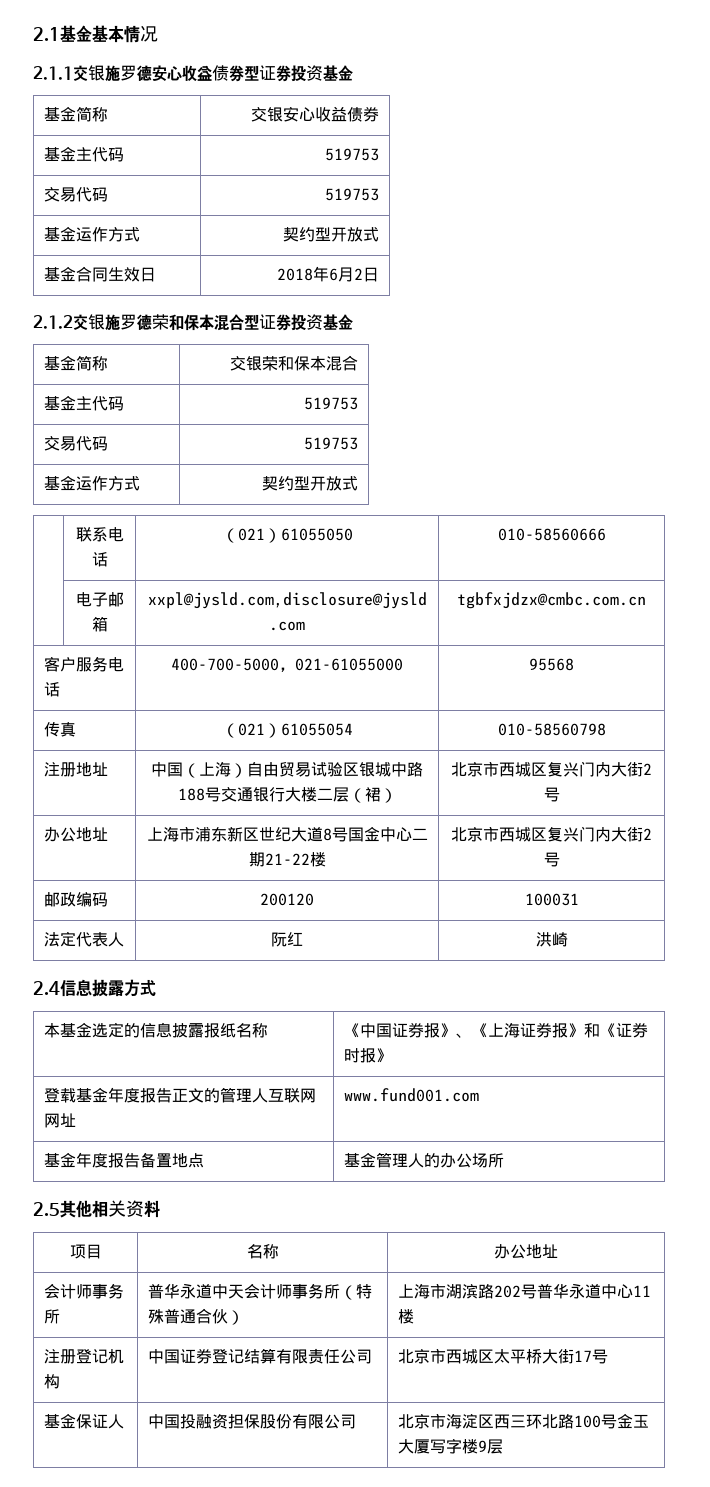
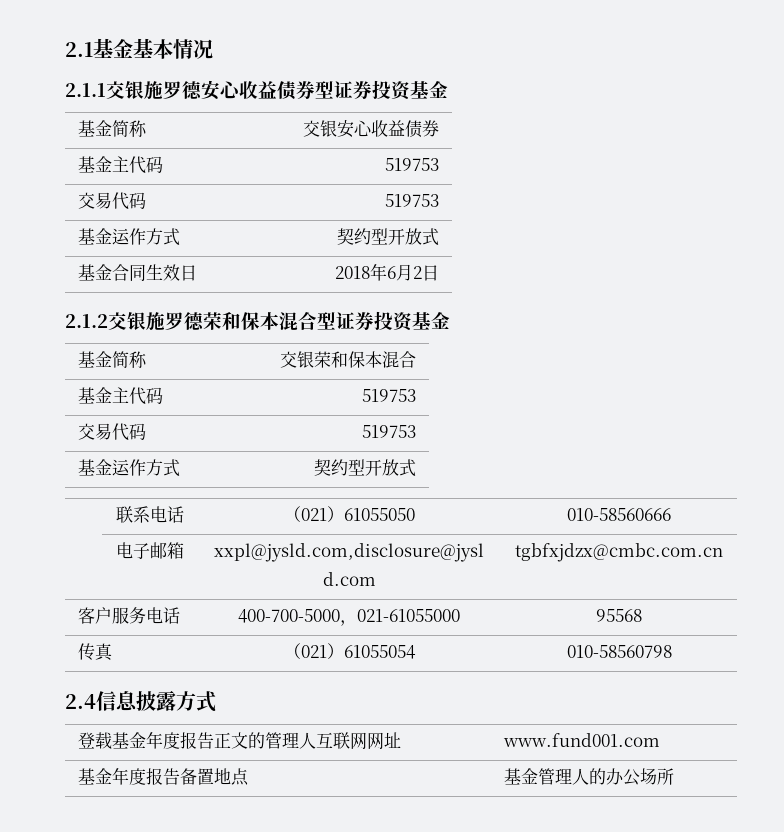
- 注册地址 | 中国（上海）自由贸易试验区银城中路188号交通银行大楼二层（裙） | 北京市西城区复兴门内大街2号
- 办公地址 | 上海市浦东新区世纪大道8号国金中心二期21-22楼 | 北京市西城区复兴门内大街2号
- 邮政编码 | 200120 | 100031
- 法定代表人 | 阮红 | 洪崎
  2.4信息披露方式
- 本基金选定的信息披露报纸名称 | 《中国证券报》、《上海证券报》和《证券时报》
- 2.5其他相关资料
- 项目 | 名称 | 办公地址
- 会计师事务所 | 普华永道中天会计师事务所（特殊普通合伙） | 上海市湖滨路202号普华永道中心11楼
- 注册登记机构 | 中国证券登记结算有限责任公司 | 北京市西城区太平桥大街17号
- 基金保证人 | 中国投融资担保股份有限公司 | 北京市海淀区西三环北路100号金玉大厦写字楼9层

